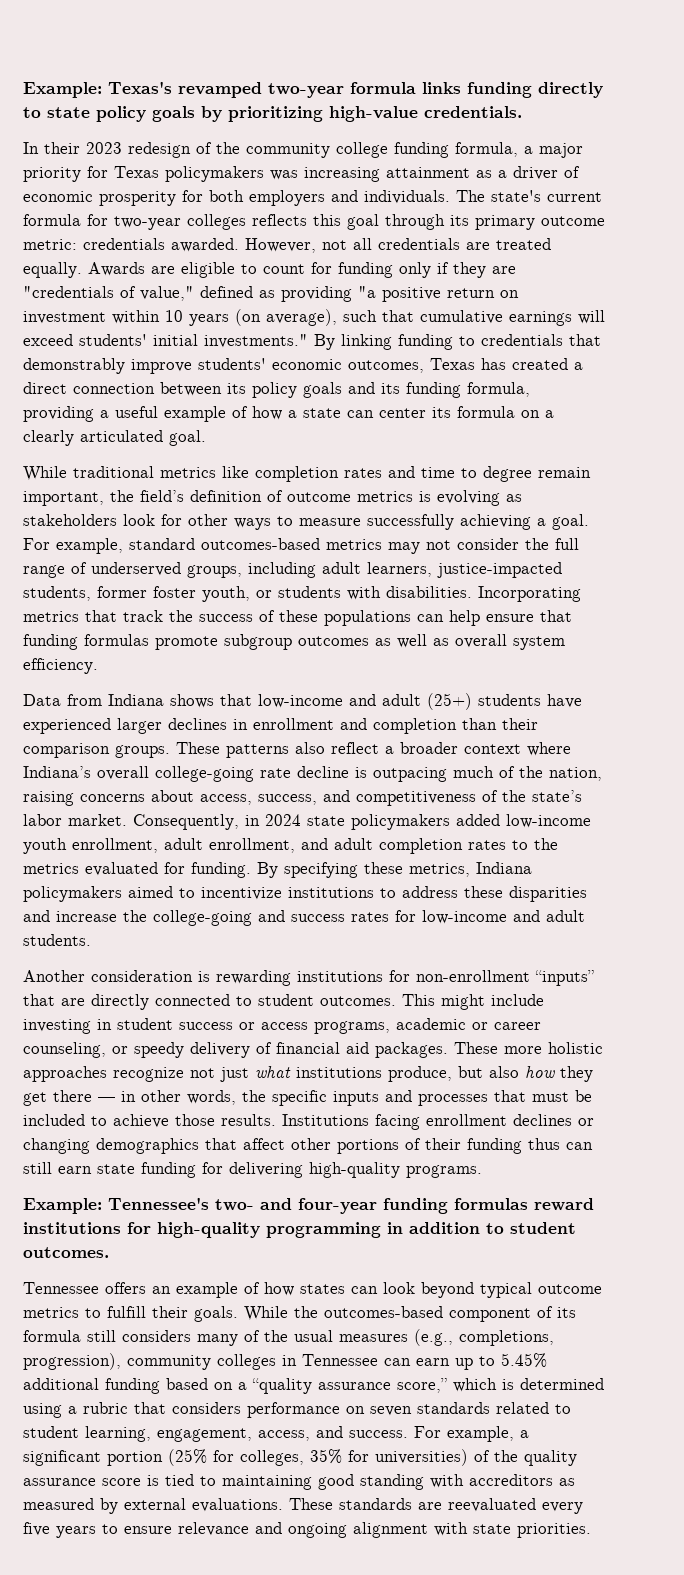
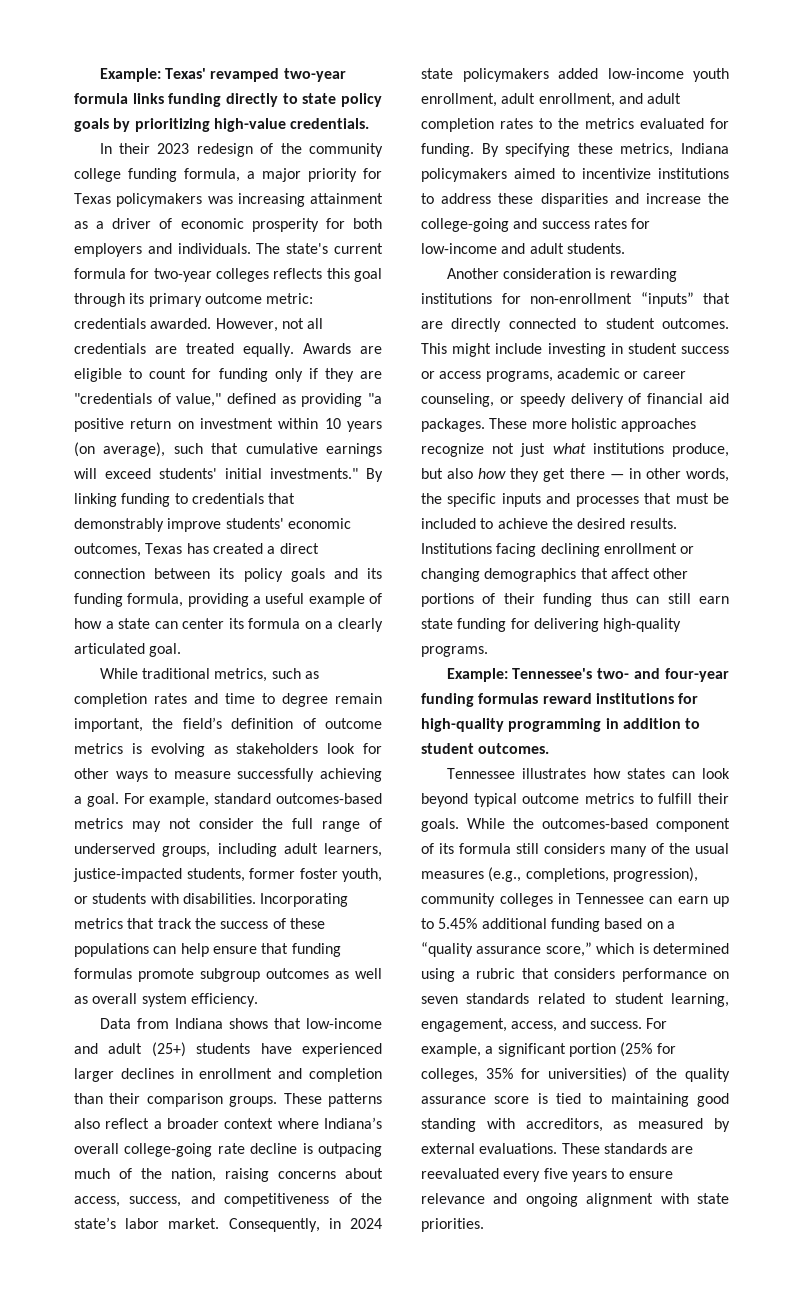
- Example: Texas's revamped two-year formula links funding directly to state policy goals by prioritizing high-value credentials.
+ Example: Texas' revamped two-year formula links funding directly to state policy goals by prioritizing high-value credentials.
- While traditional metrics like completion rates and time to degree remain important, the field’s definition of outcome metrics is evolving as stakeholders look for other ways to measure successfully achieving a goal.
+ While traditional metrics, such as completion rates and time to degree remain important, the field’s definition of outcome metrics is evolving as stakeholders look for other ways to measure successfully achieving a goal.
- These more holistic approaches recognize not just what institutions produce, but also how they get there — in other words, the specific inputs and processes that must be included to achieve those results.
+ These more holistic approaches recognize not just what institutions produce, but also how they get there — in other words, the specific inputs and processes that must be included to achieve the desired results.
- Institutions facing enrollment declines or changing demographics that affect other portions of their funding thus can still earn state funding for delivering high-quality programs.
+ Institutions facing declining enrollment or changing demographics that affect other portions of their funding thus can still earn state funding for delivering high-quality programs.
- Tennessee offers an example of how states can look beyond typical outcome metrics to fulfill their goals.
+ Tennessee illustrates how states can look beyond typical outcome metrics to fulfill their goals.
- For example, a significant portion (25% for colleges, 35% for universities) of the quality assurance score is tied to maintaining good standing with accreditors as measured by external evaluations.
+ For example, a significant portion (25% for colleges, 35% for universities) of the quality assurance score is tied to maintaining good standing with accreditors, as measured by external evaluations.

